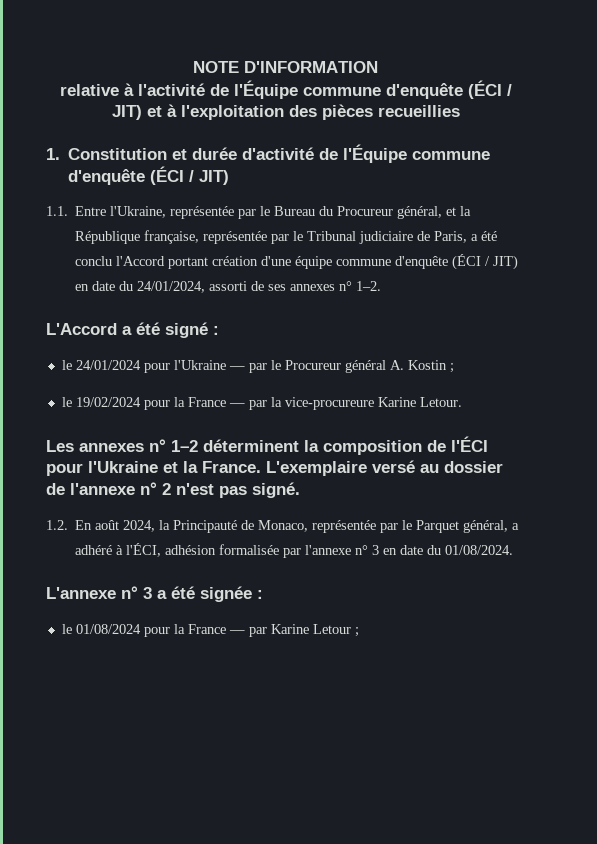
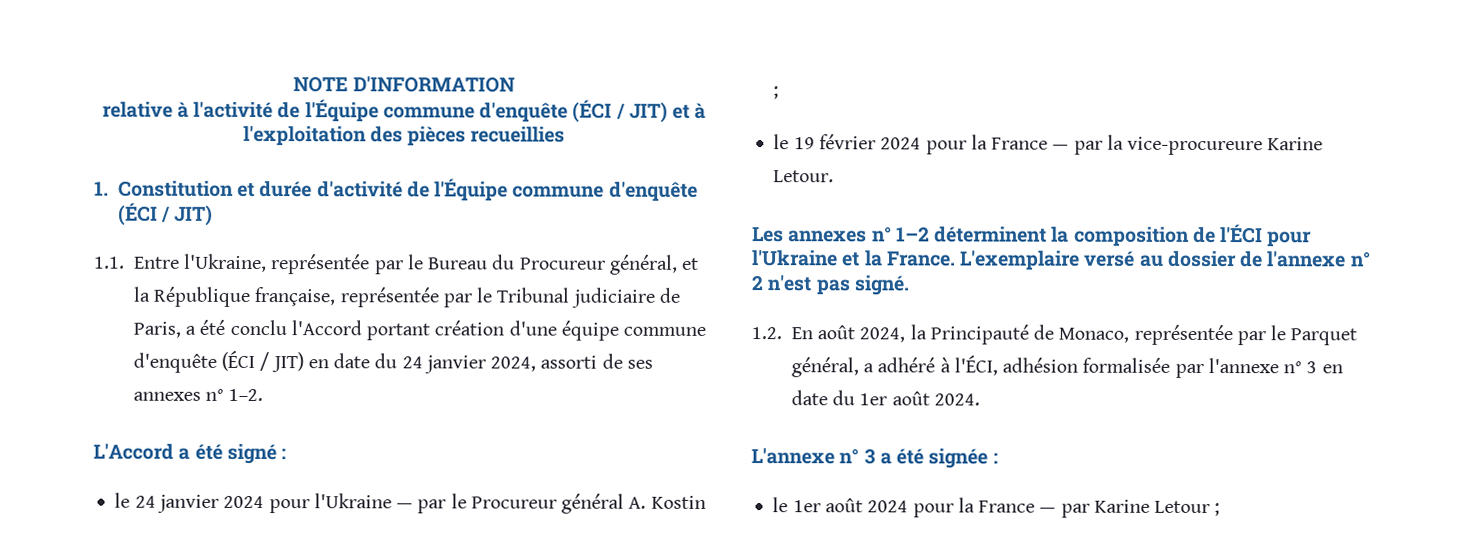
- 1.1. Entre l'Ukraine, représentée par le Bureau du Procureur général, et la République française, représentée par le Tribunal judiciaire de Paris, a été conclu l'Accord portant création d'une équipe commune d'enquête (ÉCI / JIT) en date du 24/01/2024, assorti de ses annexes n° 1–2.
+ 1.1. Entre l'Ukraine, représentée par le Bureau du Procureur général, et la République française, représentée par le Tribunal judiciaire de Paris, a été conclu l'Accord portant création d'une équipe commune d'enquête (ÉCI / JIT) en date du 24 janvier 2024, assorti de ses annexes n° 1–2.
- le 24/01/2024 pour l'Ukraine — par le Procureur général A. Kostin ;
+ le 24 janvier 2024 pour l'Ukraine — par le Procureur général A. Kostin ;
- le 19/02/2024 pour la France — par la vice-procureure Karine Letour.
+ le 19 février 2024 pour la France — par la vice-procureure Karine Letour.
- 1.2. En août 2024, la Principauté de Monaco, représentée par le Parquet général, a adhéré à l'ÉCI, adhésion formalisée par l'annexe n° 3 en date du 01/08/2024.
+ 1.2. En août 2024, la Principauté de Monaco, représentée par le Parquet général, a adhéré à l'ÉCI, adhésion formalisée par l'annexe n° 3 en date du 1er août 2024.
- le 01/08/2024 pour la France — par Karine Letour ;
+ le 1er août 2024 pour la France — par Karine Letour ;

